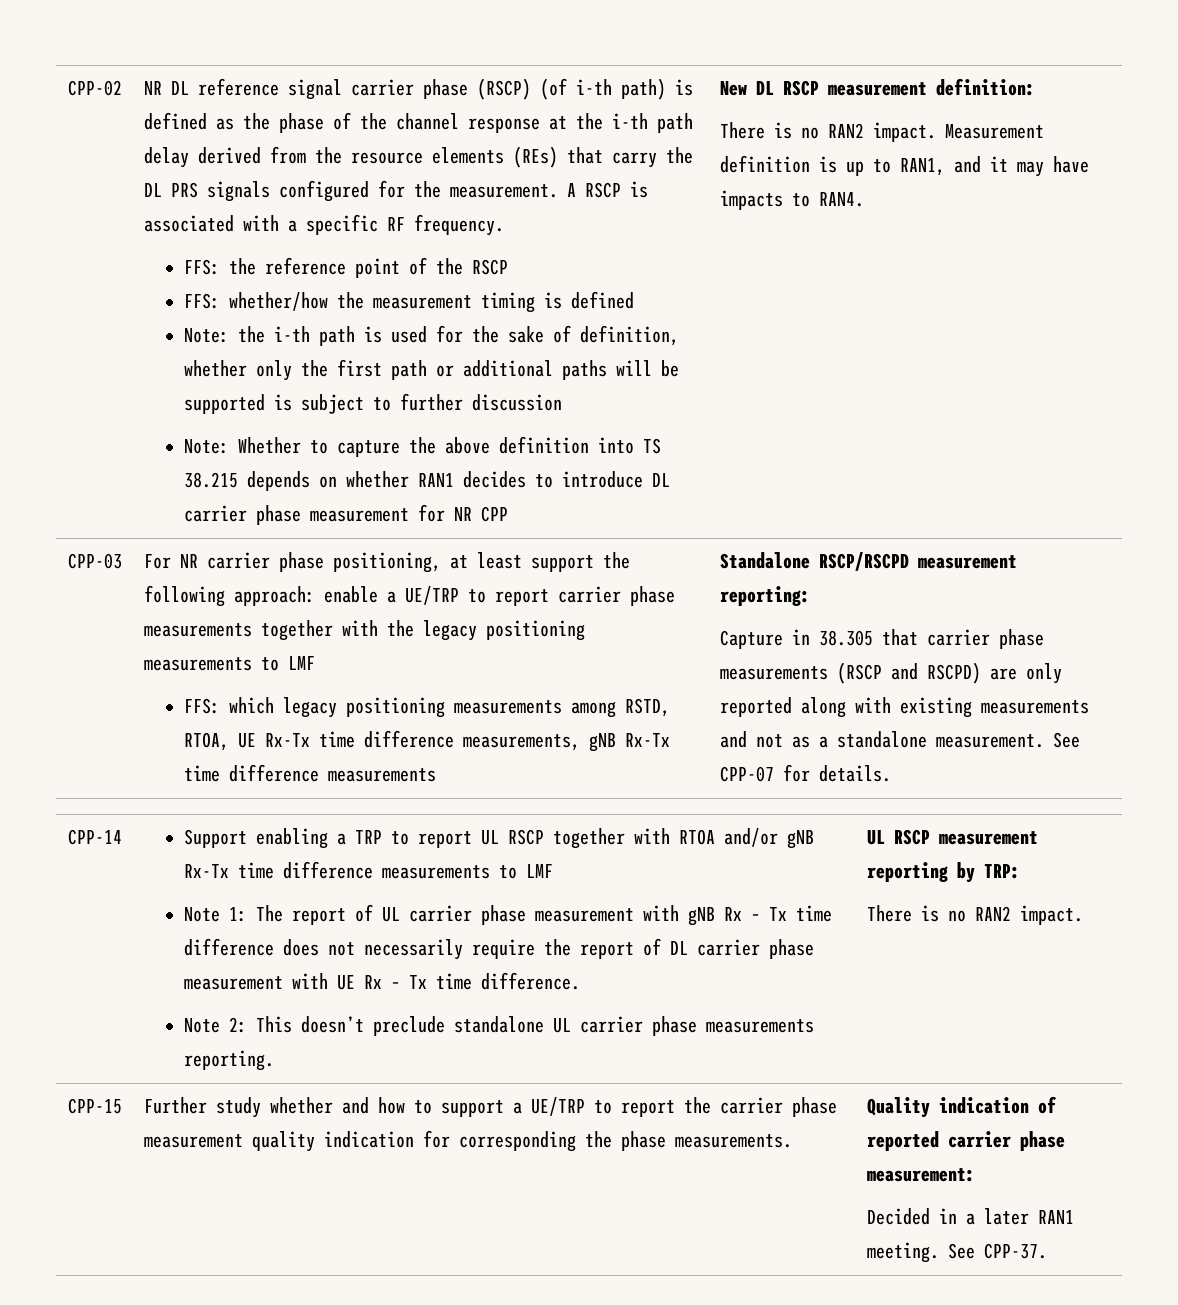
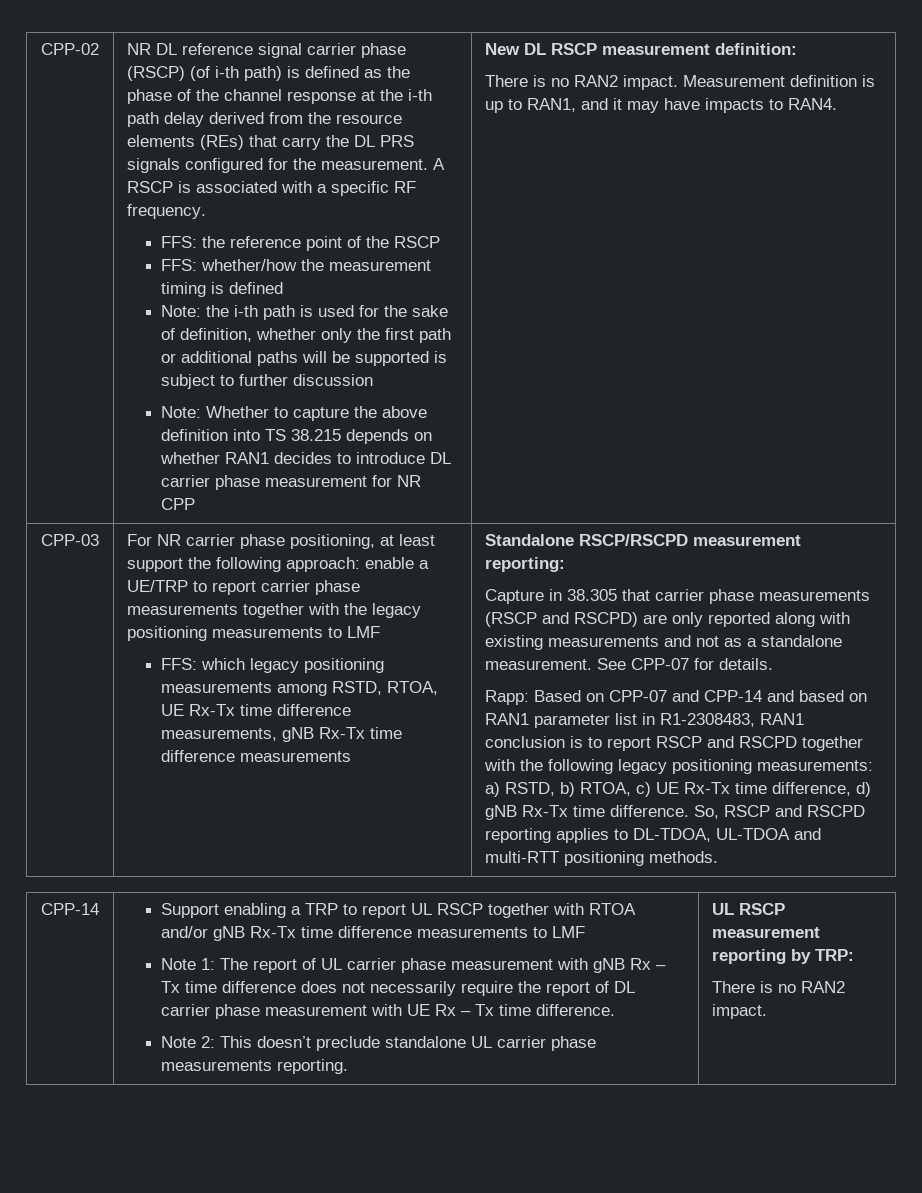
+ Rapp: Based on CPP-07 and CPP-14 and based on RAN1 parameter list in R1-2308483, RAN1 conclusion is to report RSCP and RSCPD together with the following legacy positioning measurements: a) RSTD, b) RTOA, c) UE Rx-Tx time difference, d) gNB Rx-Tx time difference. So, RSCP and RSCPD reporting applies to DL-TDOA, UL-TDOA and multi-RTT positioning methods.
- CPP-15 | Further study whether and how to support a UE/TRP to report the carrier phase measurement quality indication for corresponding the phase measurements. | Quality indication of reported carrier phase measurement:
- Decided in a later RAN1 meeting. See CPP-37.

